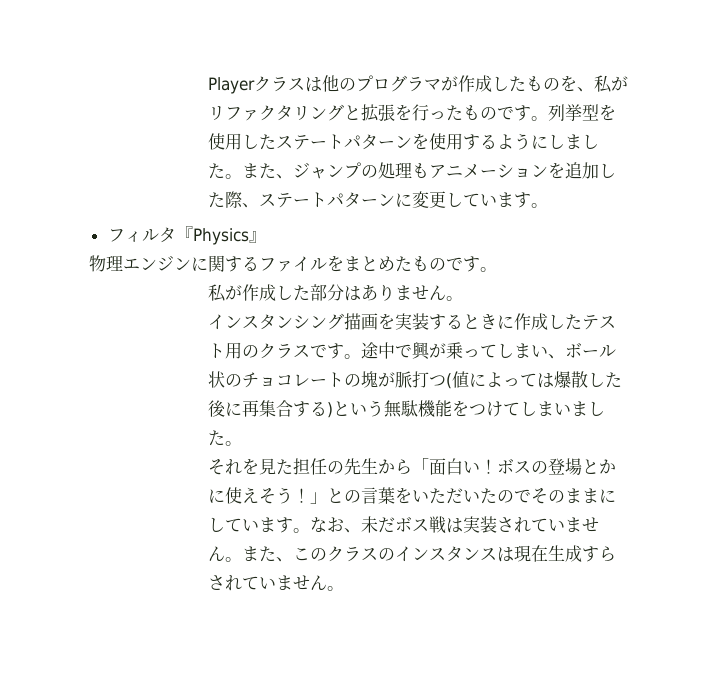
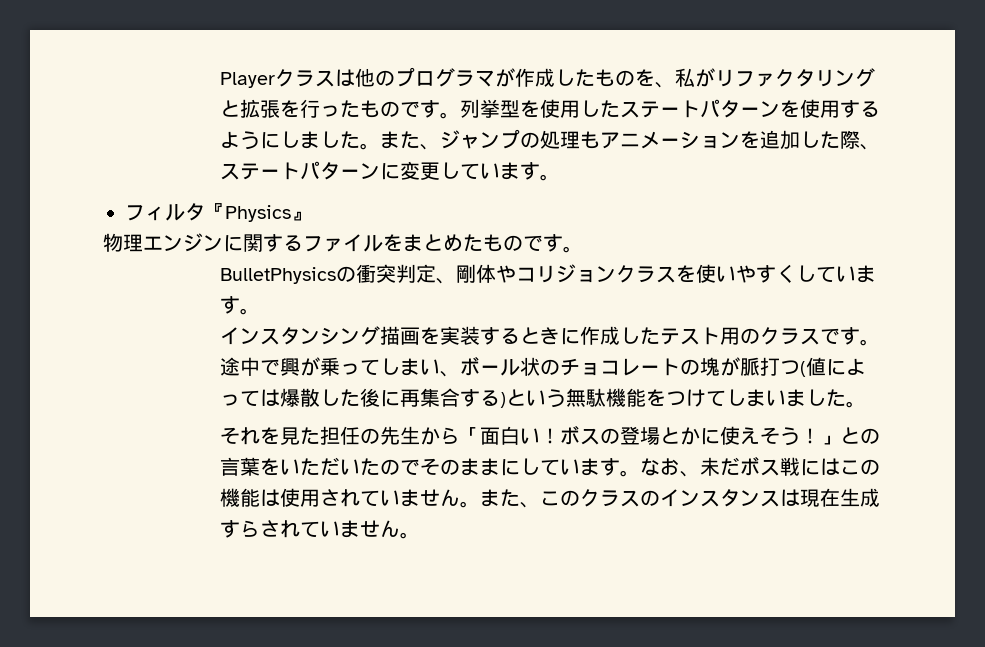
- 私が作成した部分はありません。
+ BulletPhysicsの衝突判定、剛体やコリジョンクラスを使いやすくしています。
- なお、未だボス戦は実装されていません。
+ なお、未だボス戦にはこの機能は使用されていません。

